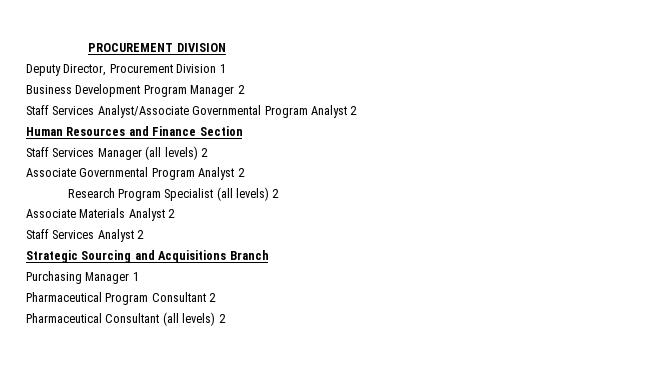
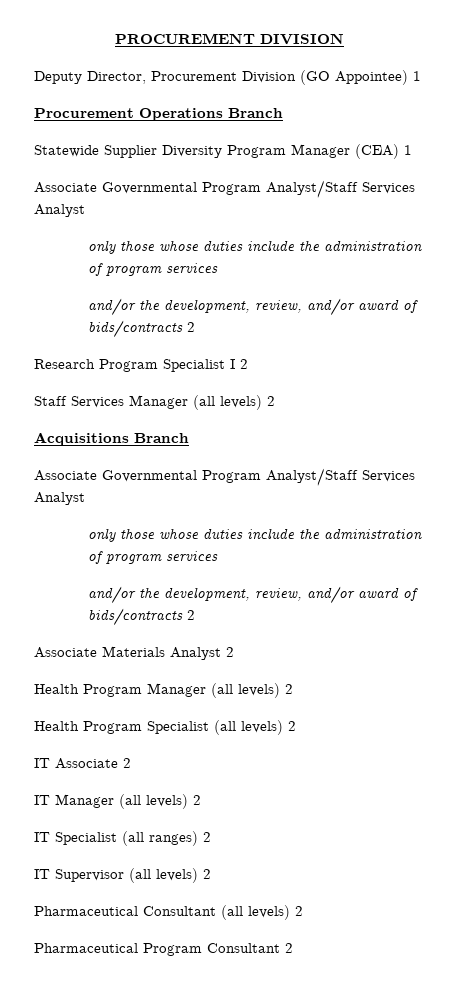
- Deputy Director, Procurement Division 1
- Business Development Program Manager 2
- Staff Services Analyst/Associate Governmental Program Analyst 2
- Human Resources and Finance Section
+ Deputy Director, Procurement Division (GO Appointee) 1
+ Procurement Operations Branch
+ Statewide Supplier Diversity Program Manager (CEA) 1
+ Associate Governmental Program Analyst/Staff Services Analyst
+ only those whose duties include the administration of program services
+ and/or the development, review, and/or award of bids/contracts 2
+ Research Program Specialist I 2
- Associate Governmental Program Analyst 2
- Research Program Specialist (all levels) 2
+ Acquisitions Branch
+ Associate Governmental Program Analyst/Staff Services Analyst
+ only those whose duties include the administration of program services
+ and/or the development, review, and/or award of bids/contracts 2
- Staff Services Analyst 2
- Strategic Sourcing and Acquisitions Branch
- Purchasing Manager 1
- Pharmaceutical Program Consultant 2
+ Health Program Manager (all levels) 2
+ Health Program Specialist (all levels) 2
+ IT Associate 2
+ IT Manager (all levels) 2
+ IT Specialist (all ranges) 2
+ IT Supervisor (all levels) 2
+ Pharmaceutical Program Consultant 2

